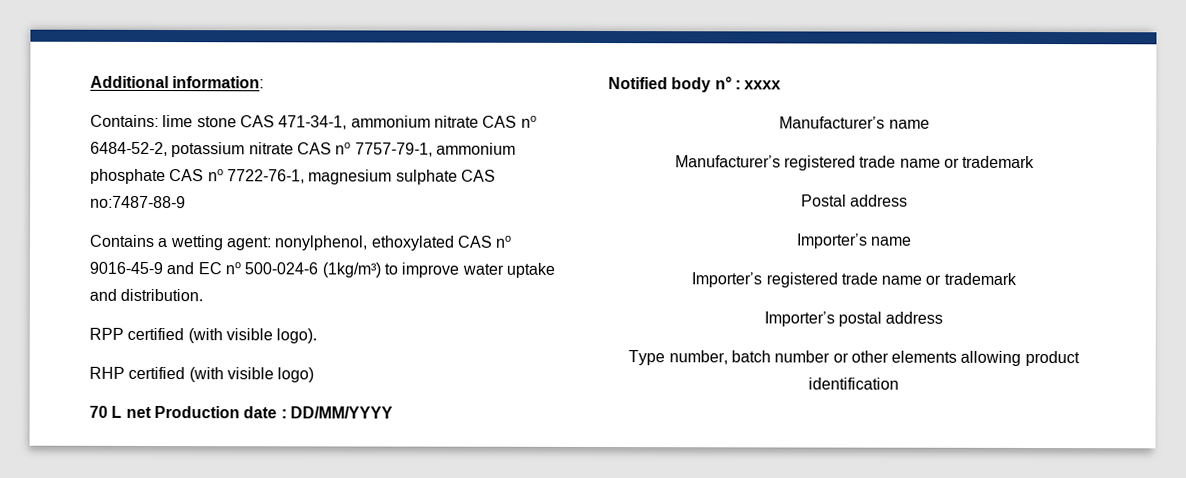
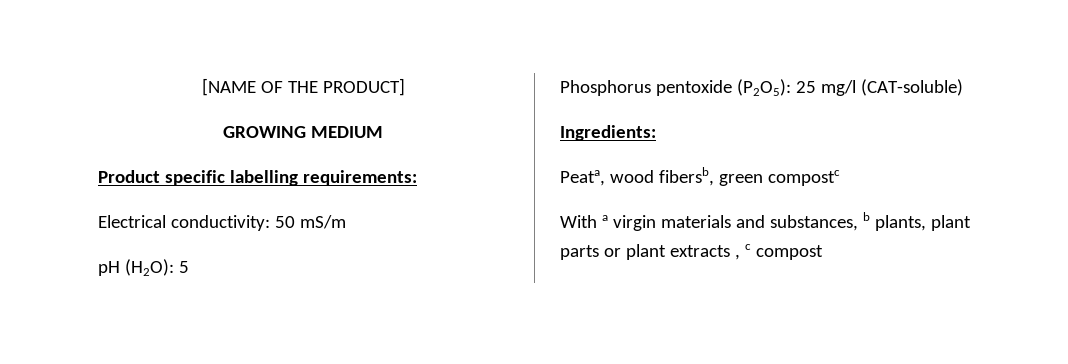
- Additional information:
- Contains: lime stone CAS 471-34-1, ammonium nitrate CAS no 6484-52-2, potassium nitrate CAS no 7757-79-1, ammonium phosphate CAS no 7722-76-1, magnesium sulphate CAS no:7487-88-9
- Contains a wetting agent: nonylphenol, ethoxylated CAS no 9016-45-9 and EC no 500-024-6 (1kg/m³) to improve water uptake and distribution.
- RPP certified (with visible logo).
- RHP certified (with visible logo)
- 70 L net Production date : DD/MM/YYYY
- Notified body n° : xxxx
- Manufacturer’s name
- Manufacturer’s registered trade name or trademark
- Postal address
- Importer’s name
- Importer’s registered trade name or trademark
- Importer’s postal address
- Type number, batch number or other elements allowing product identification
+ [NAME OF THE PRODUCT]
+ GROWING MEDIUM
+ Product specific labelling requirements:
+ Electrical conductivity: 50 mS/m
+ pH (H2O): 5
+ Phosphorus pentoxide (P2O5): 25 mg/l (CAT-soluble)
+ Ingredients:
+ Peata, wood fibersb, green compostc
+ With a virgin materials and substances, b plants, plant parts or plant extracts , c compost

